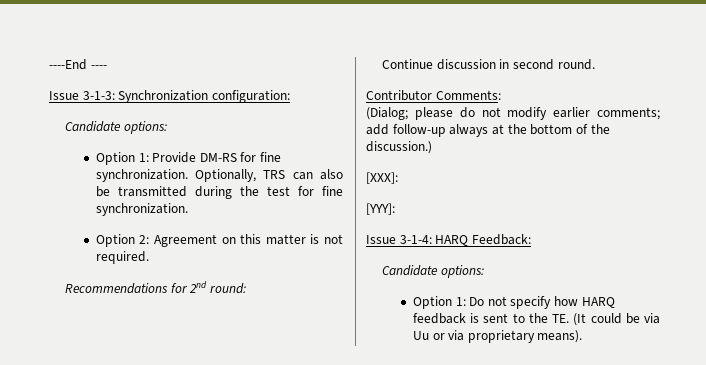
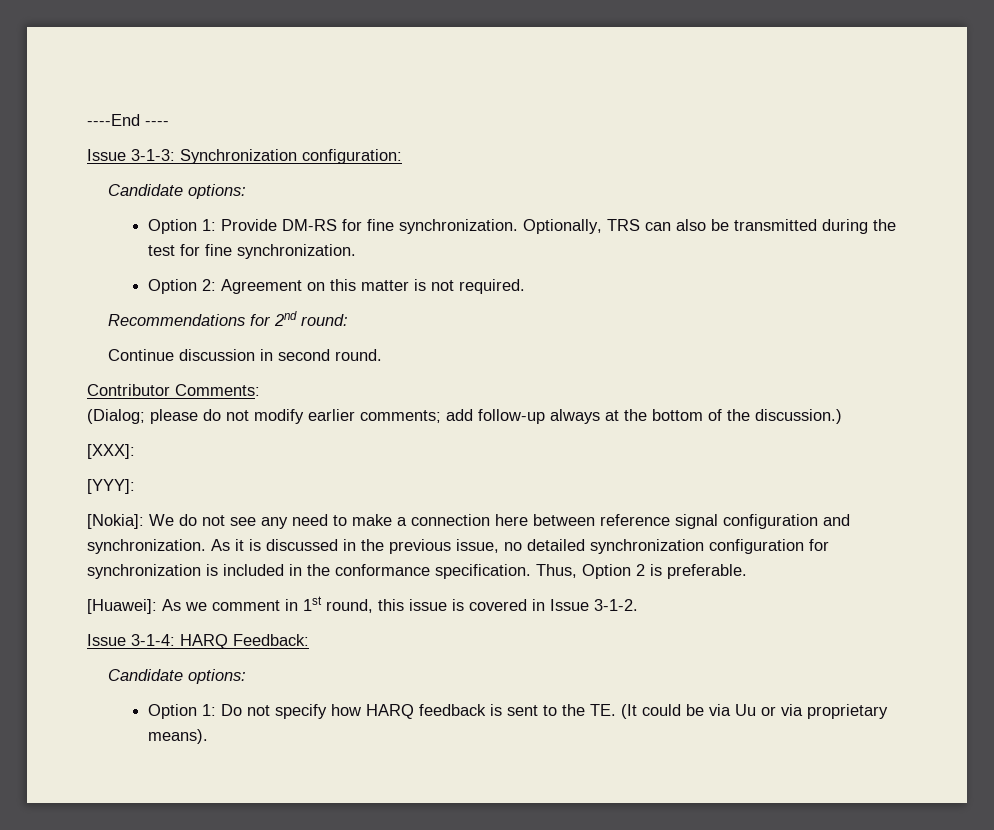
+ [Nokia]: We do not see any need to make a connection here between reference signal configuration and synchronization. As it is discussed in the previous issue, no detailed synchronization configuration for synchronization is included in the conformance specification. Thus, Option 2 is preferable.
+ [Huawei]: As we comment in 1st round, this issue is covered in Issue 3-1-2.

